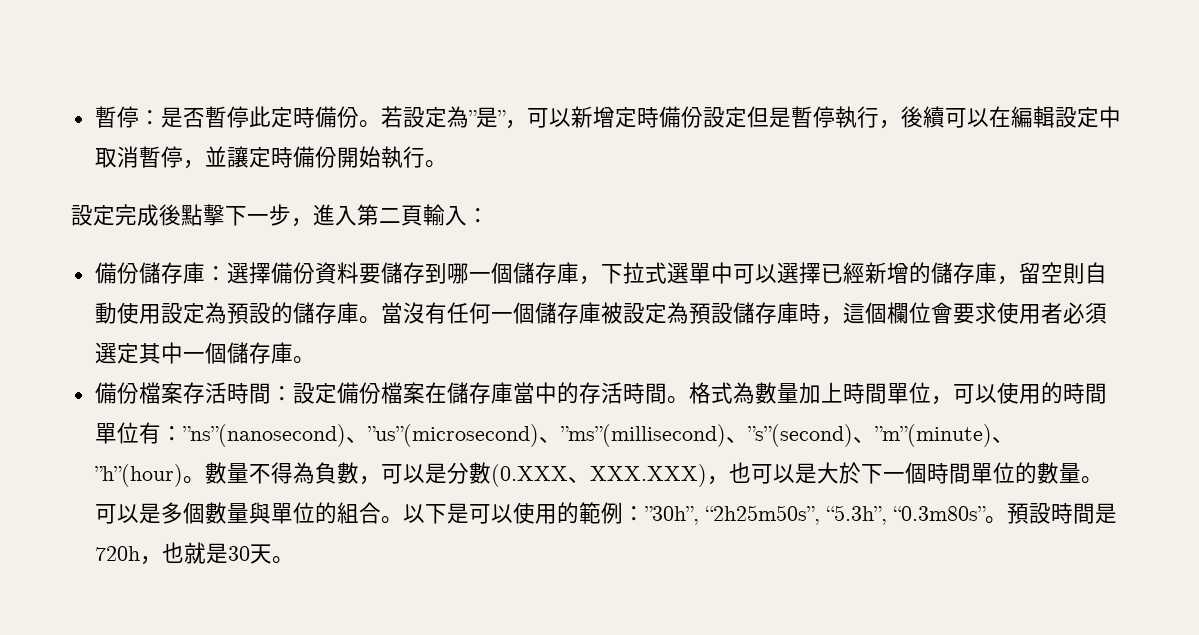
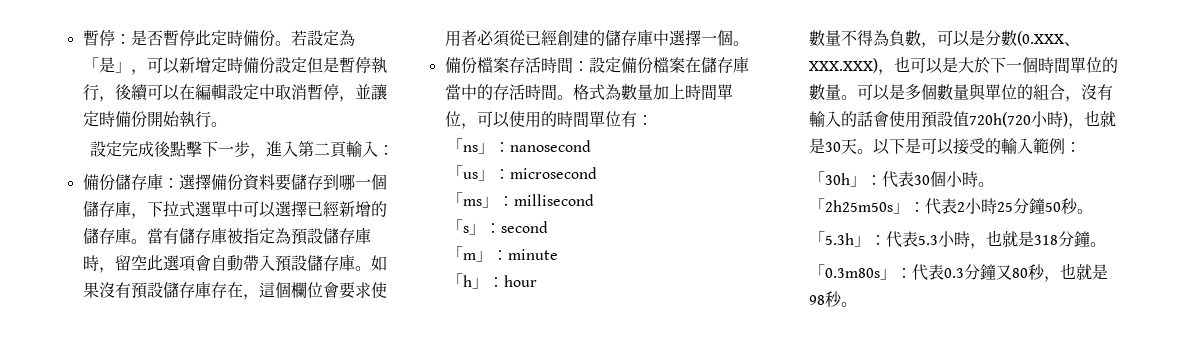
- 若設定為”是”，可以新增定時備份設定但是暫停執行，後續可以在編輯設定中取消暫停，並讓定時備份開始執行。
+ 若設定為「是」，可以新增定時備份設定但是暫停執行，後續可以在編輯設定中取消暫停，並讓定時備份開始執行。
- 備份儲存庫：選擇備份資料要儲存到哪一個儲存庫，下拉式選單中可以選擇已經新增的儲存庫，留空則自動使用設定為預設的儲存庫。當沒有任何一個儲存庫被設定為預設儲存庫時，這個欄位會要求使用者必須選定其中一個儲存庫。
+ 備份儲存庫：選擇備份資料要儲存到哪一個儲存庫，下拉式選單中可以選擇已經新增的儲存庫。當有儲存庫被指定為預設儲存庫時，留空此選項會自動帶入預設儲存庫。如果沒有預設儲存庫存在，這個欄位會要求使用者必須從已經創建的儲存庫中選擇一個。
- 格式為數量加上時間單位，可以使用的時間單位有：”ns”(nanosecond)、”us”(microsecond)、”ms”(millisecond)、”s”(second)、”m”(minute)、”h”(hour)。數量不得為負數，可以是分數(0.XXX、XXX.XXX)，也可以是大於下一個時間單位的數量。
+ 格式為數量加上時間單位，可以使用的時間單位有：
+ 「ns」：nanosecond
+ 「us」：microsecond
+ 「ms」：millisecond
+ 「s」：second
+ 「m」：minute
+ 「h」：hour
+ 數量不得為負數，可以是分數(0.XXX、XXX.XXX)，也可以是大於下一個時間單位的數量。
- 可以是多個數量與單位的組合。以下是可以使用的範例：”30h”, “2h25m50s”, “5.3h”, “0.3m80s”。預設時間是720h，也就是30天。
+ 可以是多個數量與單位的組合，沒有輸入的話會使用預設值720h(720小時)，也就是30天。以下是可以接受的輸入範例：
+ 「30h」：代表30個小時。
+ 「2h25m50s」：代表2小時25分鐘50秒。
+ 「5.3h」：代表5.3小時，也就是318分鐘。
+ 「0.3m80s」：代表0.3分鐘又80秒，也就是98秒。

